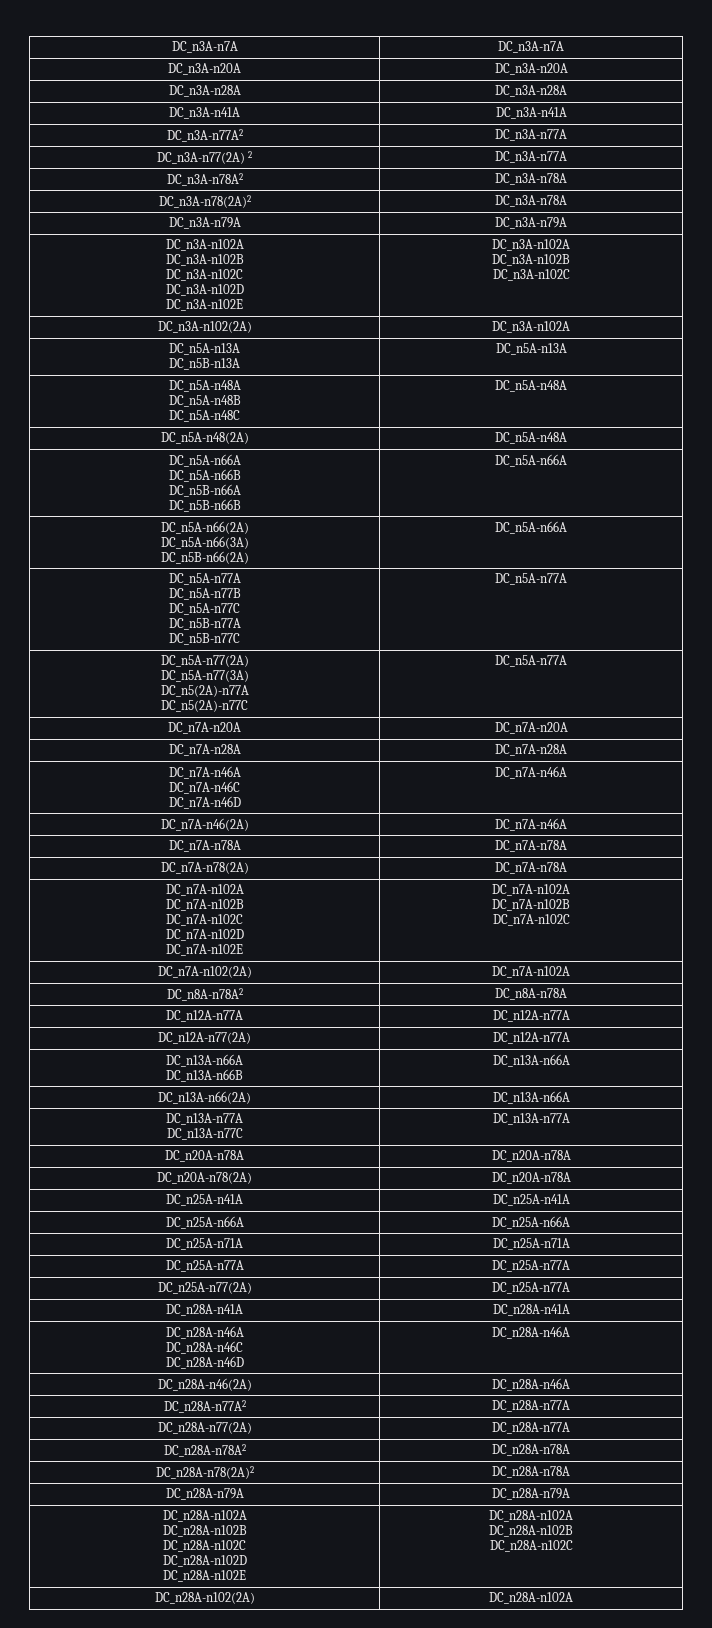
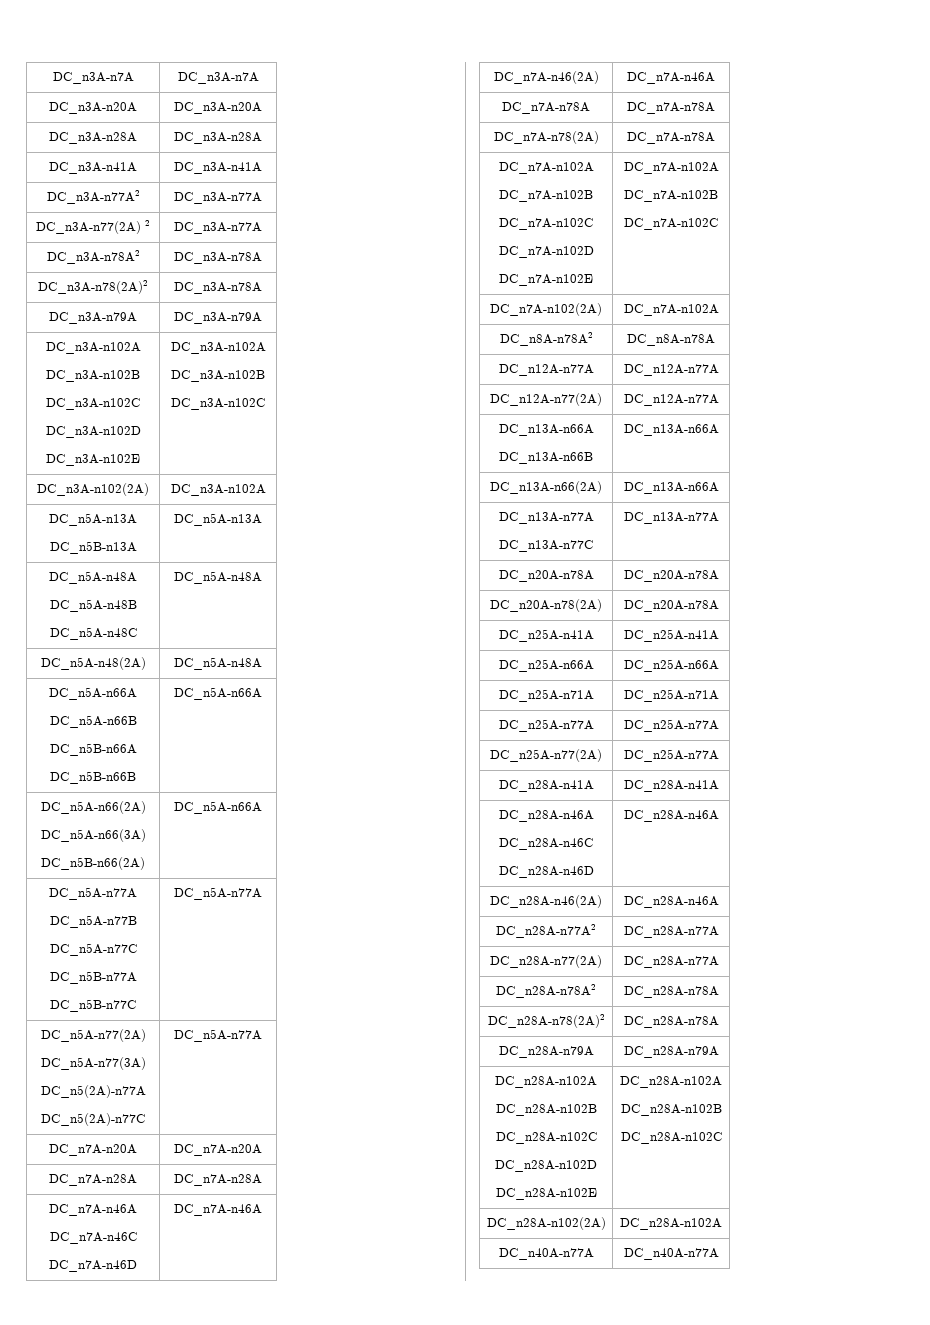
+ DC_n40A-n77A | DC_n40A-n77A

